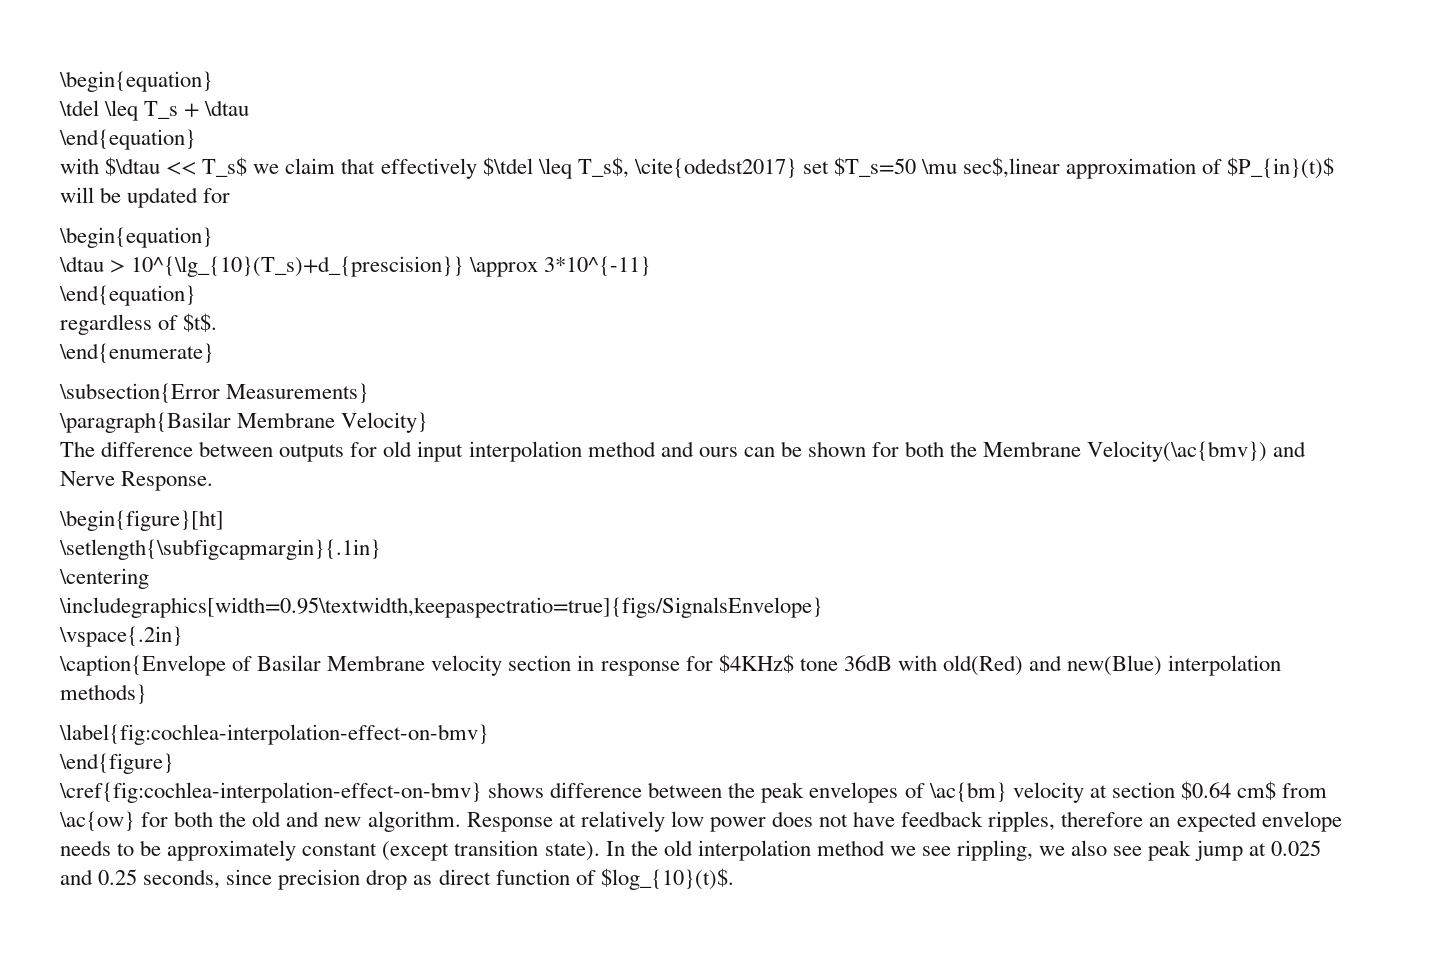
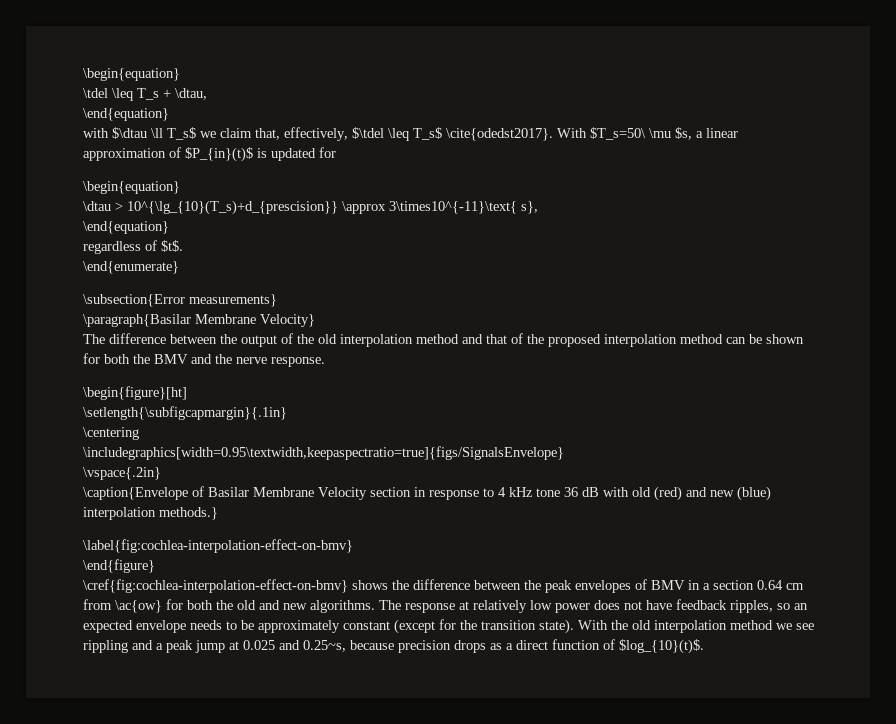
- \tdel \leq T_s + \dtau
+ \tdel \leq T_s + \dtau,
- with $\dtau << T_s$ we claim that effectively $\tdel \leq T_s$, \cite{odedst2017} set $T_s=50 \mu sec$,linear approximation of $P_{in}(t)$ will be updated for
+ with $\dtau \ll T_s$ we claim that, effectively, $\tdel \leq T_s$ \cite{odedst2017}. With $T_s=50\ \mu $s, a linear approximation of $P_{in}(t)$ is updated for
- \dtau > 10^{\lg_{10}(T_s)+d_{prescision}} \approx 3*10^{-11}
+ \dtau > 10^{\lg_{10}(T_s)+d_{prescision}} \approx 3\times10^{-11}\text{ s},
- \subsection{Error Measurements}
+ \subsection{Error measurements}
- The difference between outputs for old input interpolation method and ours can be shown for both the Membrane Velocity(\ac{bmv}) and Nerve Response.
+ The difference between the output of the old interpolation method and that of the proposed interpolation method can be shown for both the BMV and the nerve response.
- \caption{Envelope of Basilar Membrane velocity section in response for $4KHz$ tone 36dB with old(Red) and new(Blue) interpolation methods}
+ \caption{Envelope of Basilar Membrane Velocity section in response to 4 kHz tone 36 dB with old (red) and new (blue) interpolation methods.}
- \cref{fig:cochlea-interpolation-effect-on-bmv} shows difference between the peak envelopes of \ac{bm} velocity at section $0.64 cm$ from \ac{ow} for both the old and new algorithm. Response at relatively low power does not have feedback ripples, therefore an expected envelope needs to be approximately constant (except transition state).
+ \cref{fig:cochlea-interpolation-effect-on-bmv} shows the difference between the peak envelopes of BMV in a section 0.64 cm from \ac{ow} for both the old and new algorithms. The response at relatively low power does not have feedback ripples, so an expected envelope needs to be approximately constant (except for the transition state).
- In the old interpolation method we see rippling, we also see peak jump at 0.025 and 0.25 seconds, since precision drop as direct function of $log_{10}(t)$.
+ With the old interpolation method we see rippling and a peak jump at 0.025 and 0.25~s, because precision drops as a direct function of $log_{10}(t)$.

